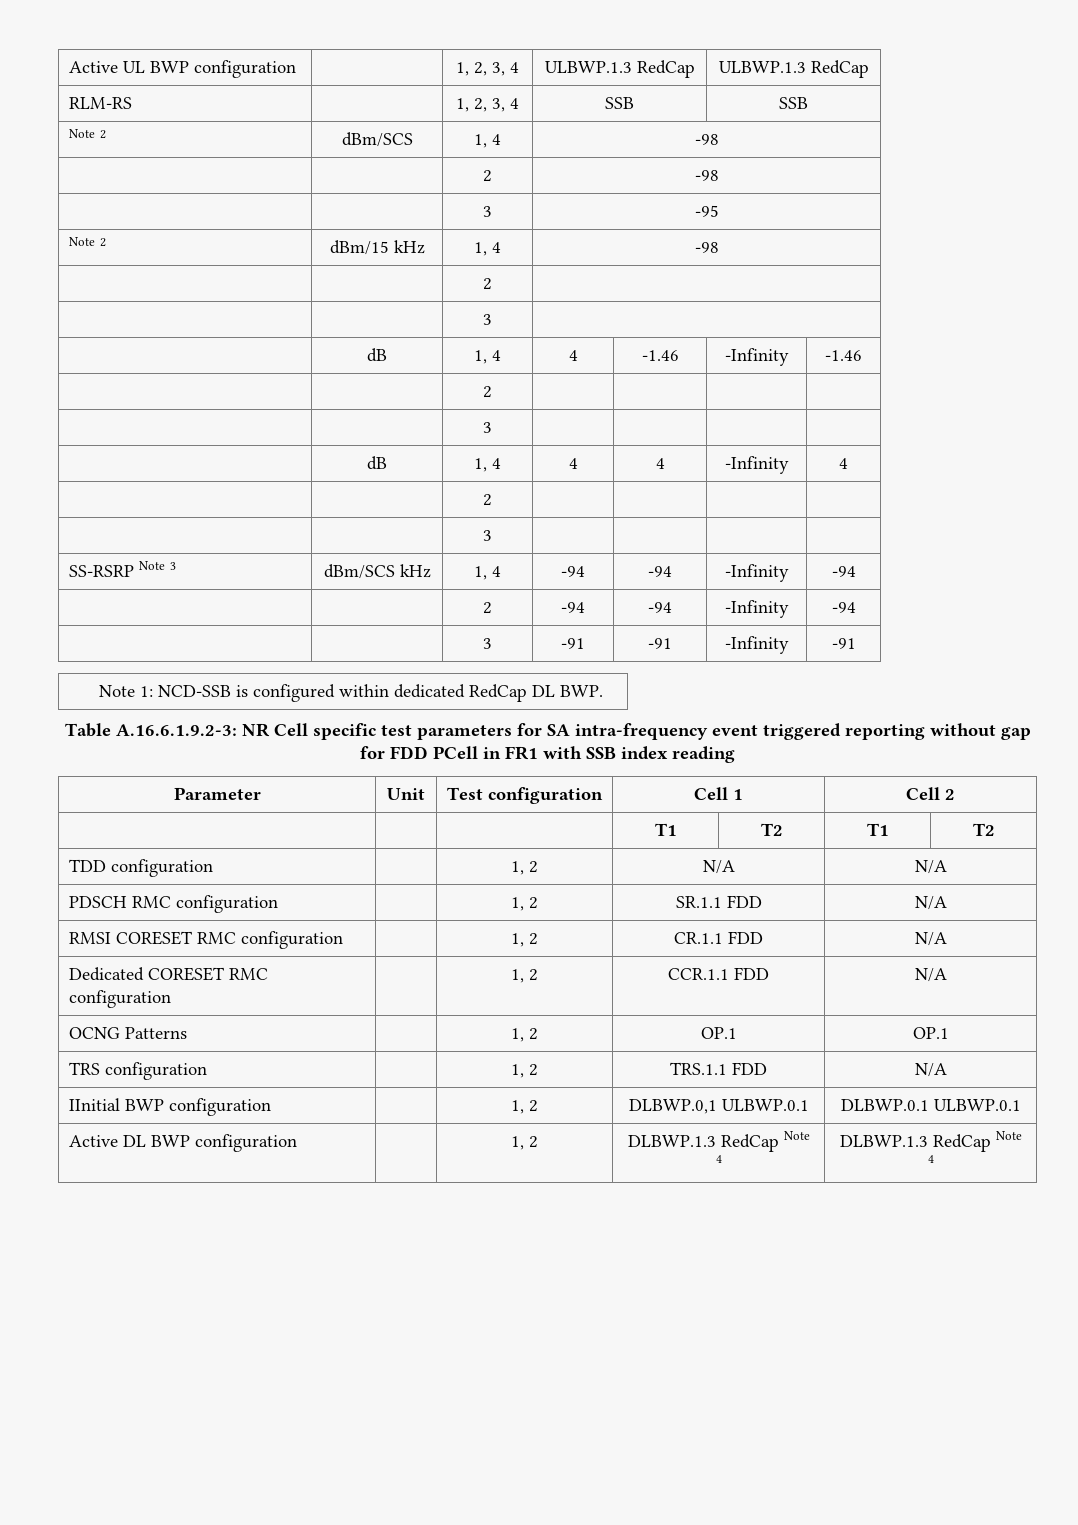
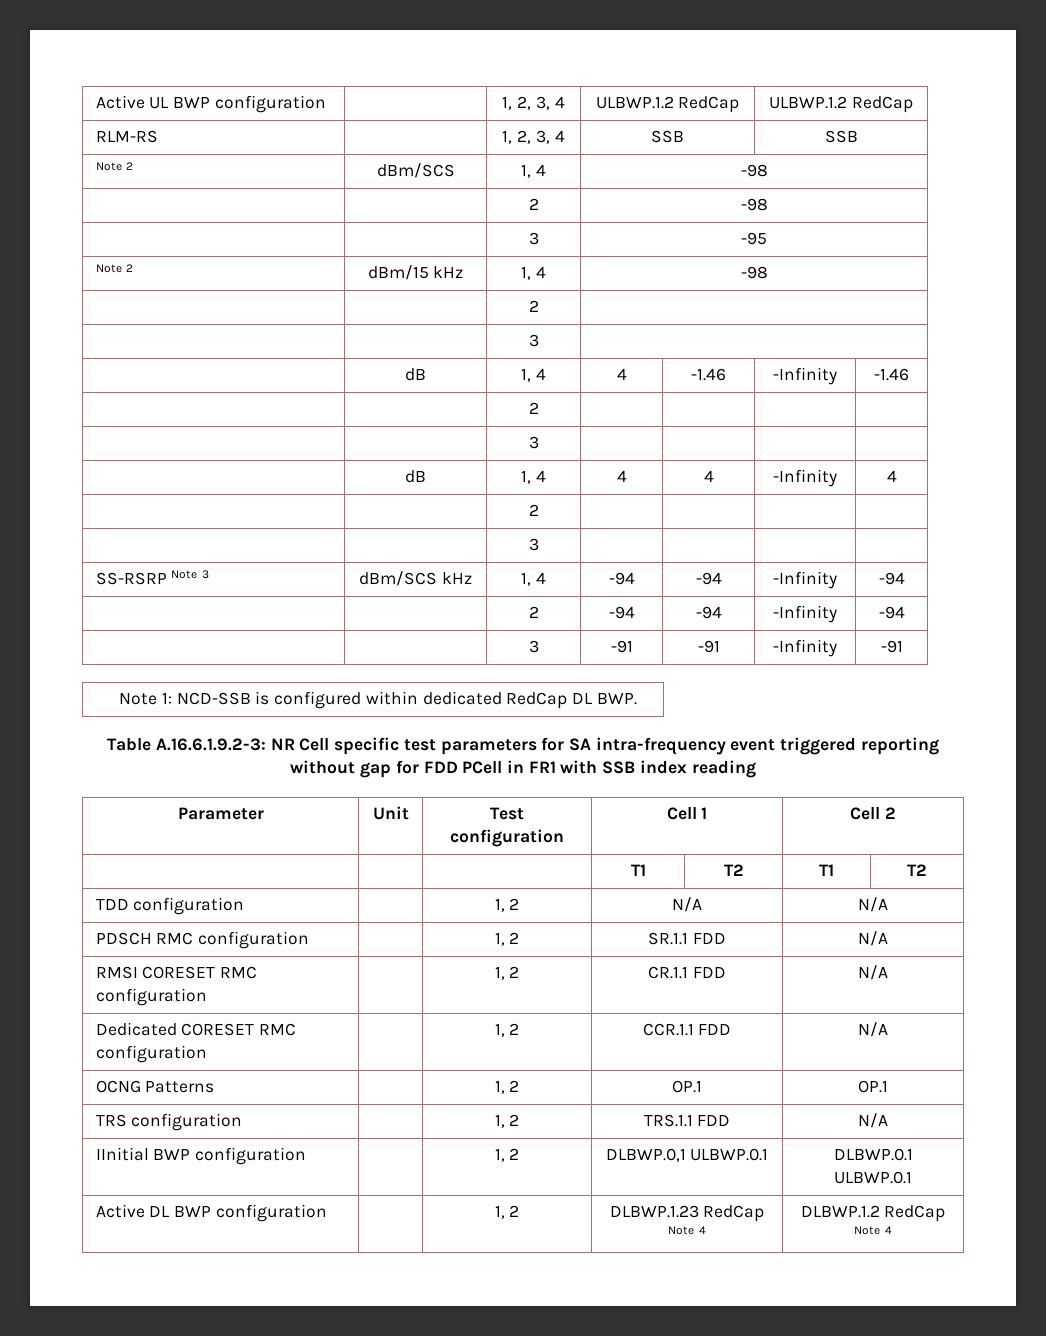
- Active UL BWP configuration | | 1, 2, 3, 4 | ULBWP.1.3 RedCap | ULBWP.1.3 RedCap
+ Active UL BWP configuration | | 1, 2, 3, 4 | ULBWP.1.2 RedCap | ULBWP.1.2 RedCap
- Active DL BWP configuration | | 1, 2 | DLBWP.1.3 RedCap Note 4 | DLBWP.1.3 RedCap Note 4
+ Active DL BWP configuration | | 1, 2 | DLBWP.1.23 RedCap Note 4 | DLBWP.1.2 RedCap Note 4

